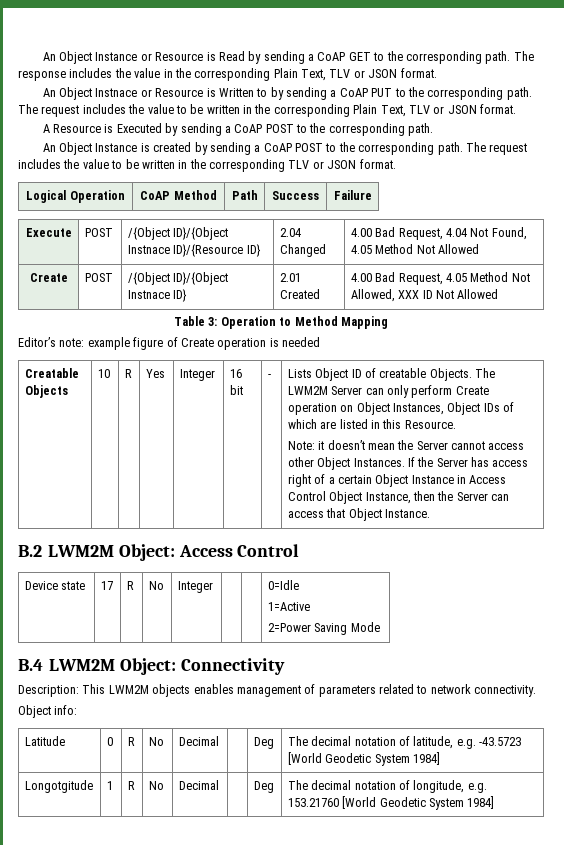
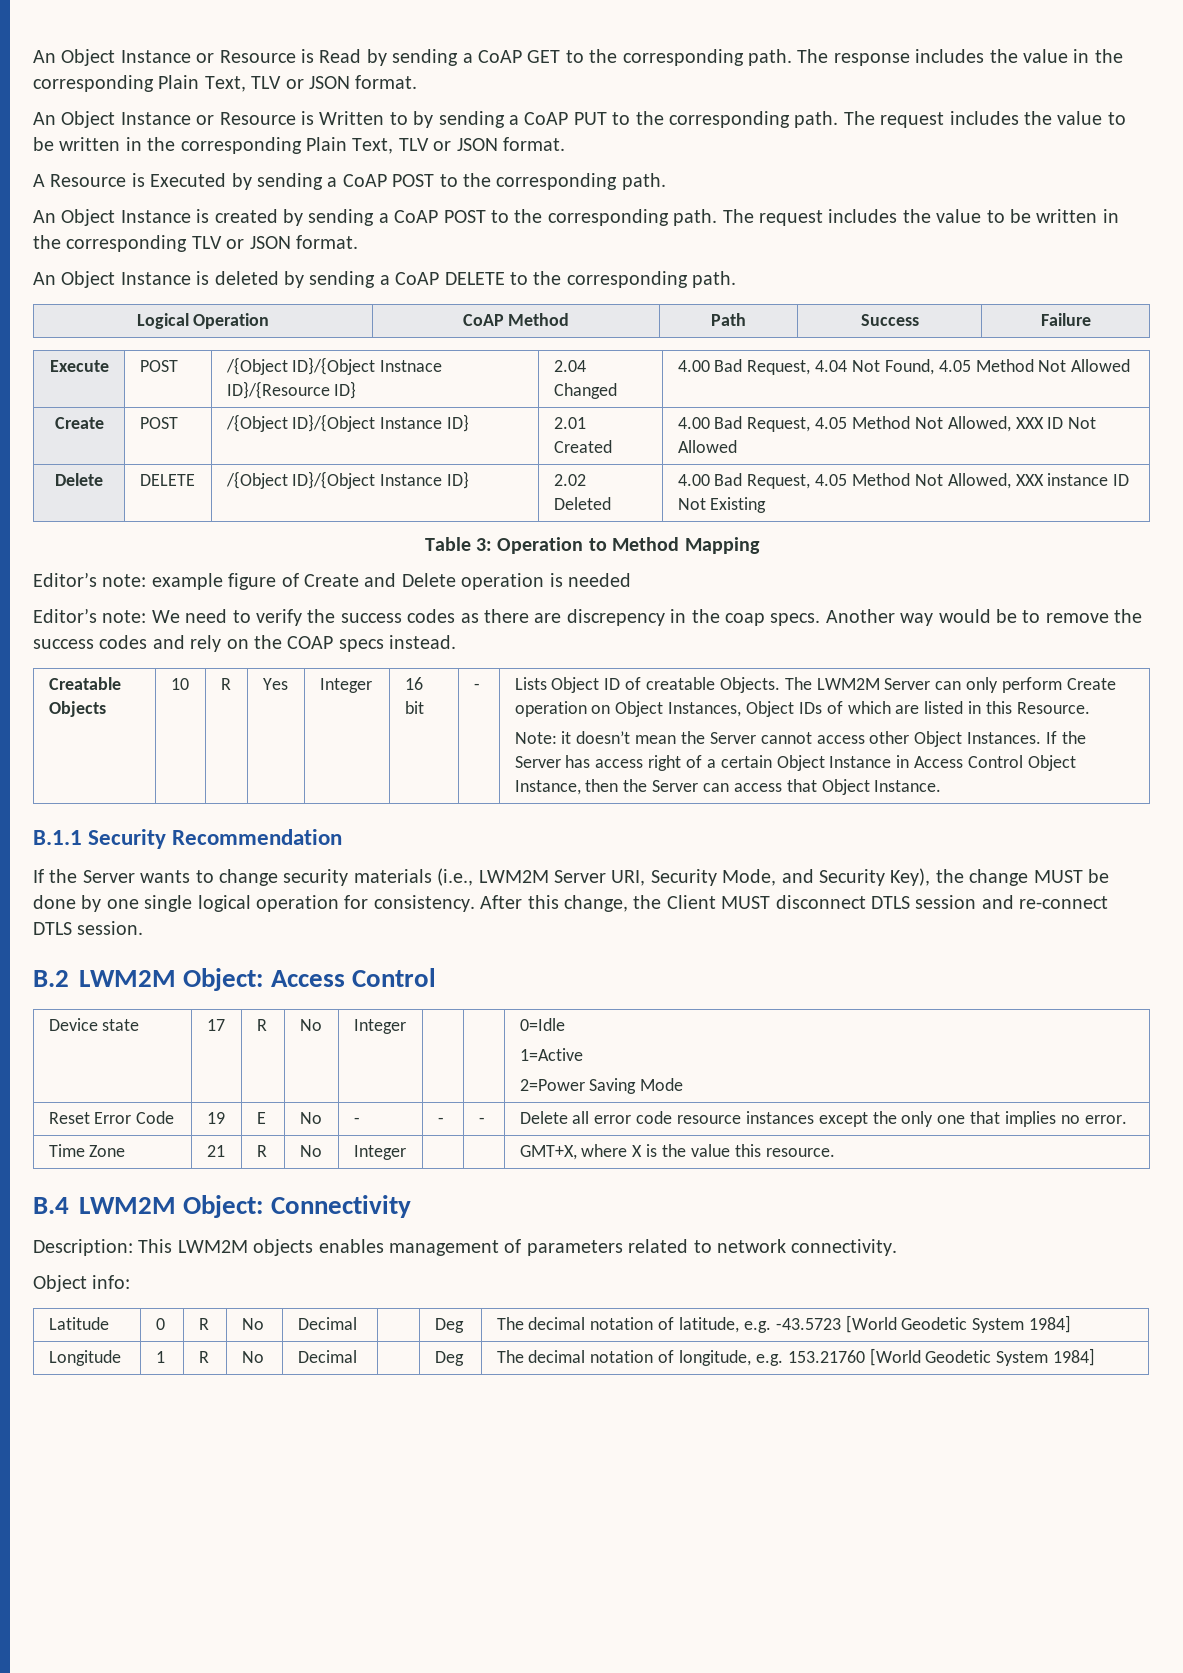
- An Object Instnace or Resource is Written to by sending a CoAP PUT to the corresponding path.
+ An Object Instance or Resource is Written to by sending a CoAP PUT to the corresponding path.
+ An Object Instance is deleted by sending a CoAP DELETE to the corresponding path.
- Create | POST | /{Object ID}/{Object Instnace ID} | 2.01 Created | 4.00 Bad Request, 4.05 Method Not Allowed, XXX ID Not Allowed
+ Create | POST | /{Object ID}/{Object Instance ID} | 2.01 Created | 4.00 Bad Request, 4.05 Method Not Allowed, XXX ID Not Allowed
+ Delete | DELETE | /{Object ID}/{Object Instance ID} | 2.02 Deleted | 4.00 Bad Request, 4.05 Method Not Allowed, XXX instance ID Not Existing
- Editor’s note: example figure of Create operation is needed
+ Editor’s note: example figure of Create and Delete operation is needed
+ Editor’s note: We need to verify the success codes as there are discrepency in the coap specs. Another way would be to remove the success codes and rely on the COAP specs instead.
+ B.1.1 Security Recommendation
+ If the Server wants to change security materials (i.e., LWM2M Server URI, Security Mode, and Security Key), the change MUST be done by one single logical operation for consistency. After this change, the Client MUST disconnect DTLS session and re-connect DTLS session.
+ Reset Error Code | 19 | E | No | - | - | - | Delete all error code resource instances except the only one that implies no error.
+ Time Zone | 21 | R | No | Integer | | | GMT+X, where X is the value this resource.
- Longotgitude | 1 | R | No | Decimal | | Deg | The decimal notation of longitude, e.g. 153.21760 [World Geodetic System 1984]
+ Longitude | 1 | R | No | Decimal | | Deg | The decimal notation of longitude, e.g. 153.21760 [World Geodetic System 1984]

